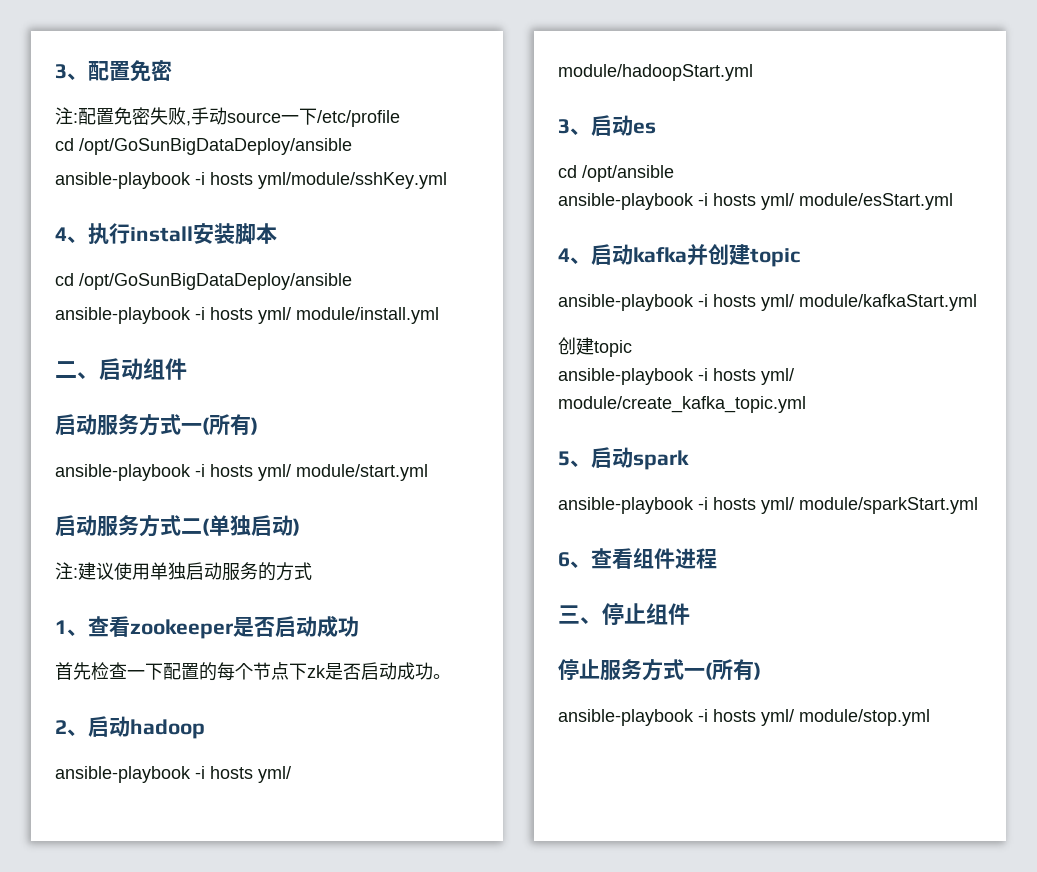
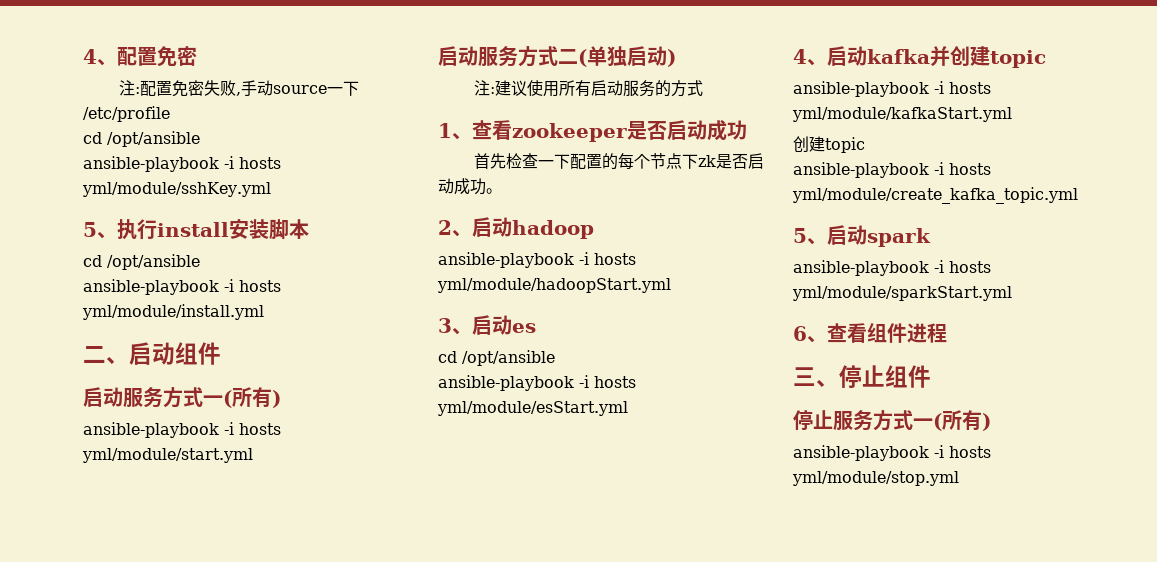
- 3、配置免密
+ 4、配置免密
  注:配置免密失败,手动source一下/etc/profile
- cd /opt/GoSunBigDataDeploy/ansible
+ cd /opt/ansible
- 4、执行install安装脚本
- cd /opt/GoSunBigDataDeploy/ansible
- ansible-playbook -i hosts yml/ module/install.yml
+ 5、执行install安装脚本
+ cd /opt/ansible
+ ansible-playbook -i hosts yml/module/install.yml
- ansible-playbook -i hosts yml/ module/start.yml
+ ansible-playbook -i hosts yml/module/start.yml
- 注:建议使用单独启动服务的方式
+ 注:建议使用所有启动服务的方式
- ansible-playbook -i hosts yml/ module/hadoopStart.yml
+ ansible-playbook -i hosts yml/module/hadoopStart.yml
- ansible-playbook -i hosts yml/ module/esStart.yml
+ ansible-playbook -i hosts yml/module/esStart.yml
- ansible-playbook -i hosts yml/ module/kafkaStart.yml
+ ansible-playbook -i hosts yml/module/kafkaStart.yml
  创建topic
- ansible-playbook -i hosts yml/ module/create_kafka_topic.yml
+ ansible-playbook -i hosts yml/module/create_kafka_topic.yml
- ansible-playbook -i hosts yml/ module/sparkStart.yml
+ ansible-playbook -i hosts yml/module/sparkStart.yml
- ansible-playbook -i hosts yml/ module/stop.yml
+ ansible-playbook -i hosts yml/module/stop.yml

